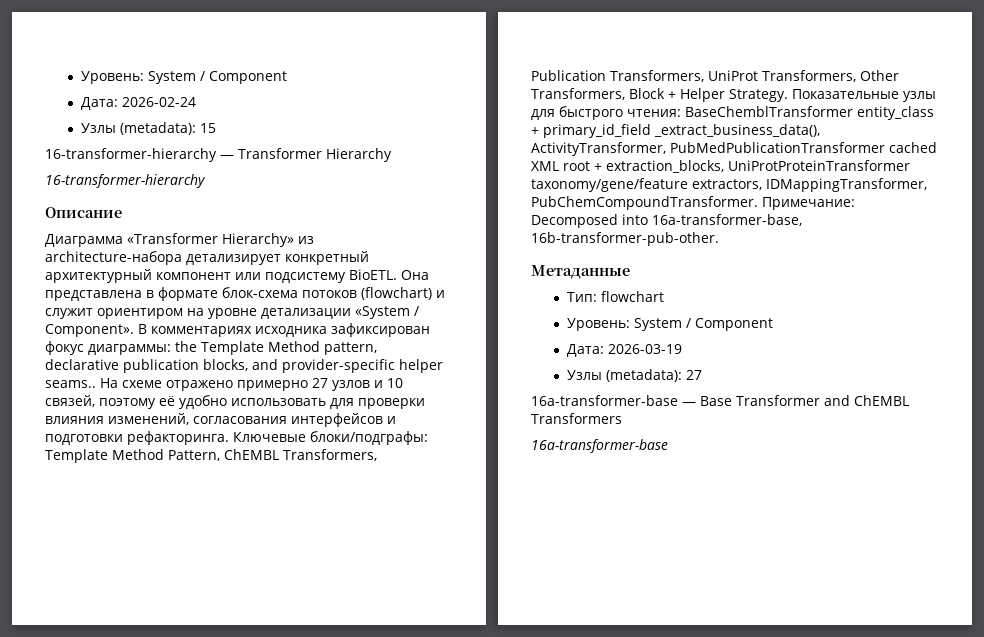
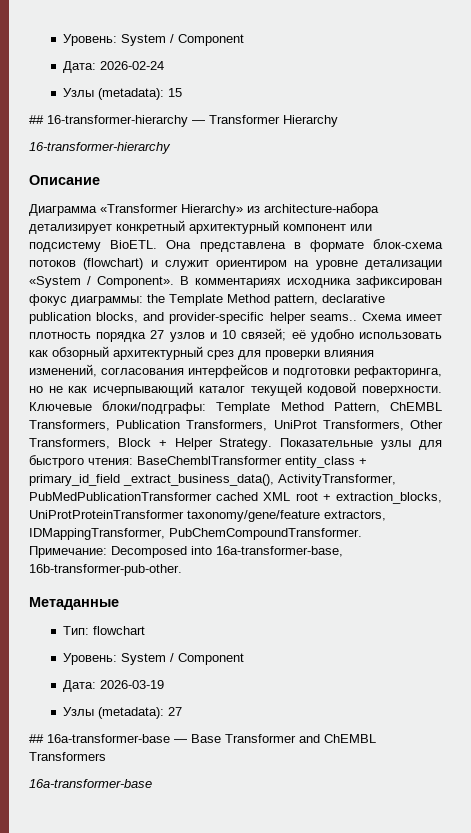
- 16-transformer-hierarchy — Transformer Hierarchy
+ ## 16-transformer-hierarchy — Transformer Hierarchy
- На схеме отражено примерно 27 узлов и 10 связей, поэтому её удобно использовать для проверки влияния изменений, согласования интерфейсов и подготовки рефакторинга.
+ Схема имеет плотность порядка 27 узлов и 10 связей; её удобно использовать как обзорный архитектурный срез для проверки влияния изменений, согласования интерфейсов и подготовки рефакторинга, но не как исчерпывающий каталог текущей кодовой поверхности.
- 16a-transformer-base — Base Transformer and ChEMBL Transformers
+ ## 16a-transformer-base — Base Transformer and ChEMBL Transformers

